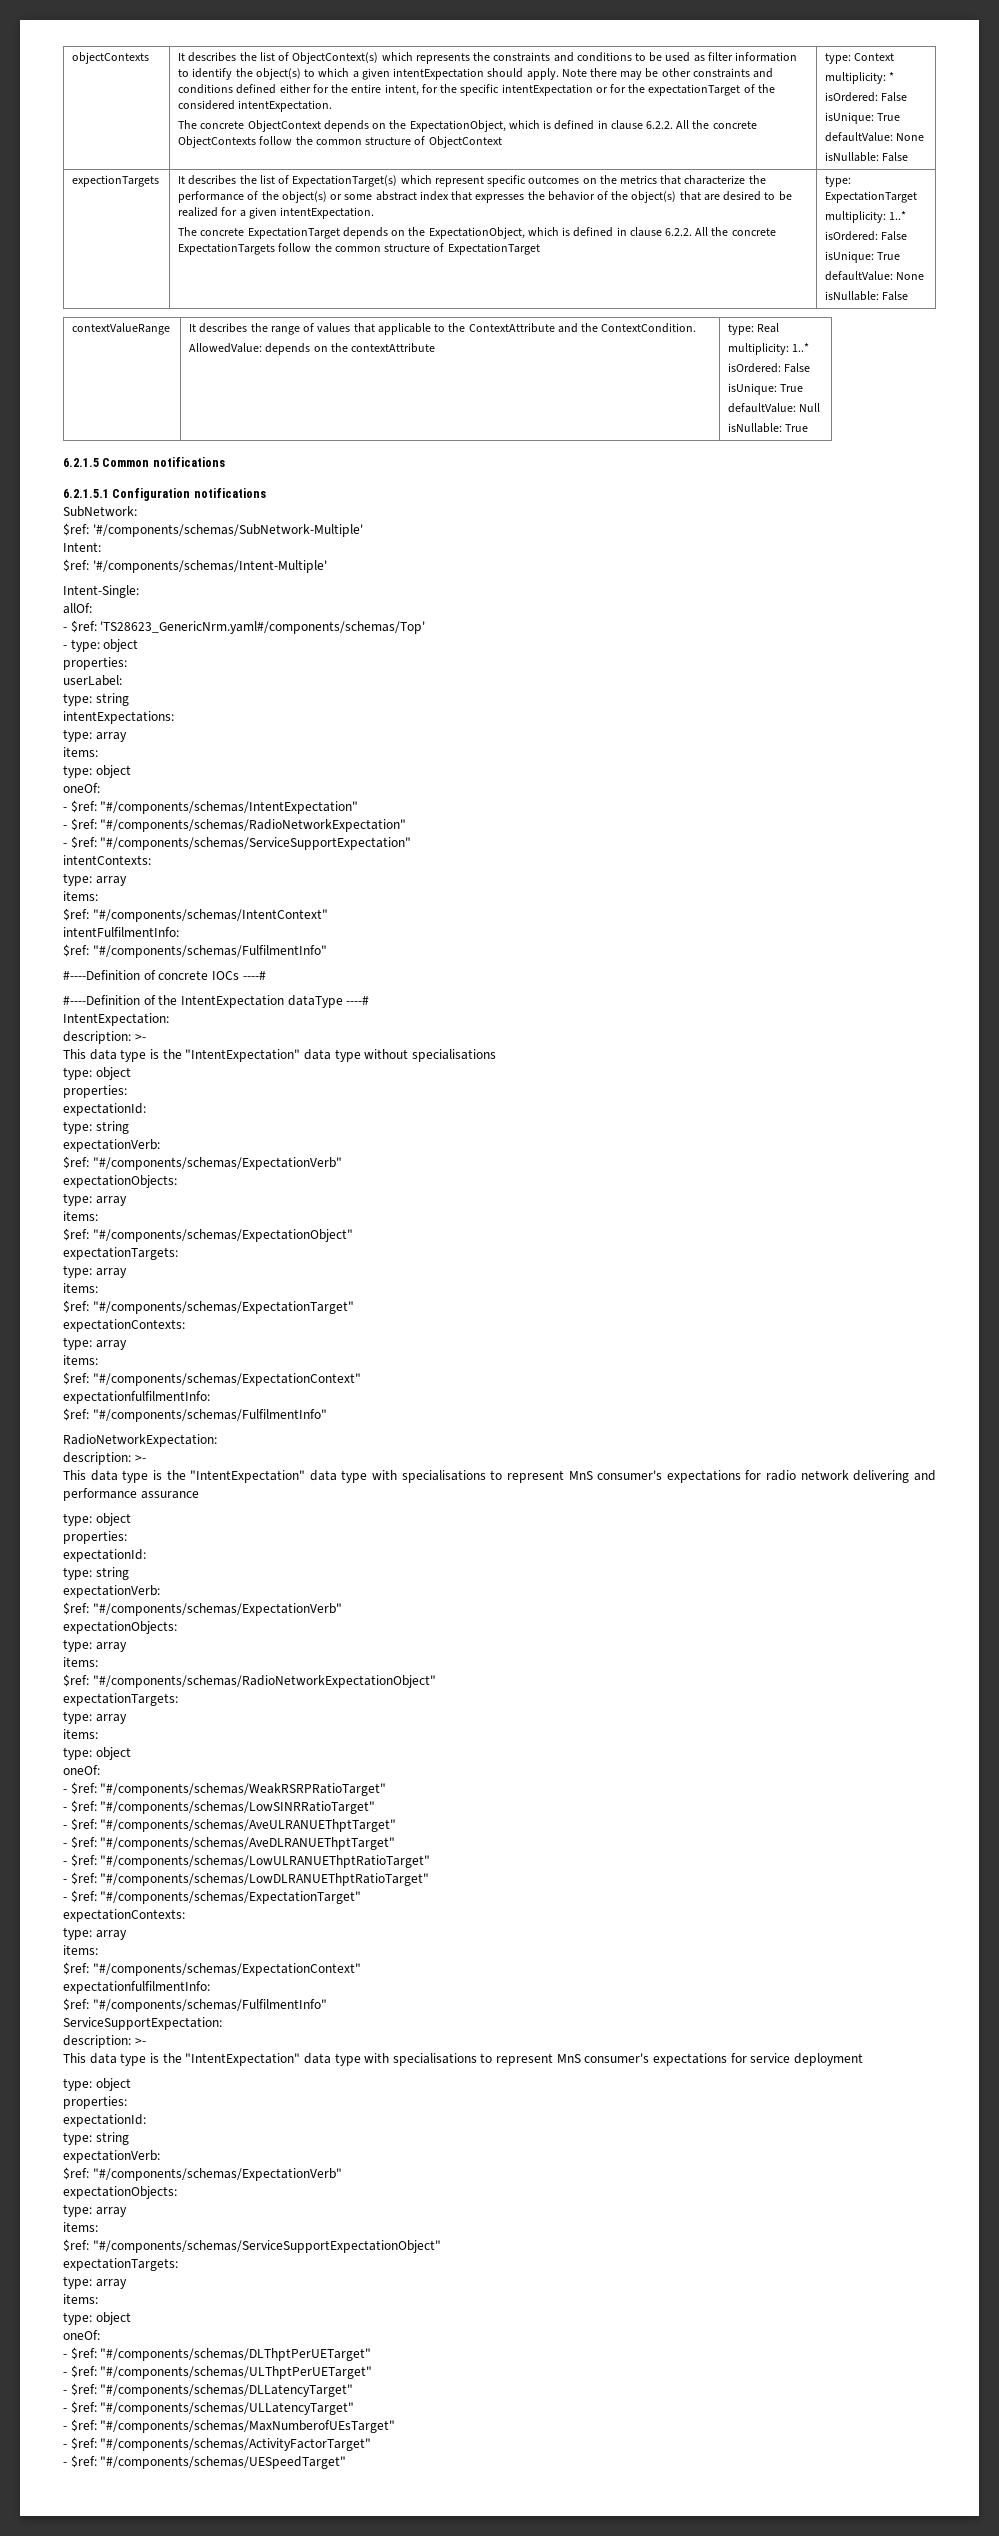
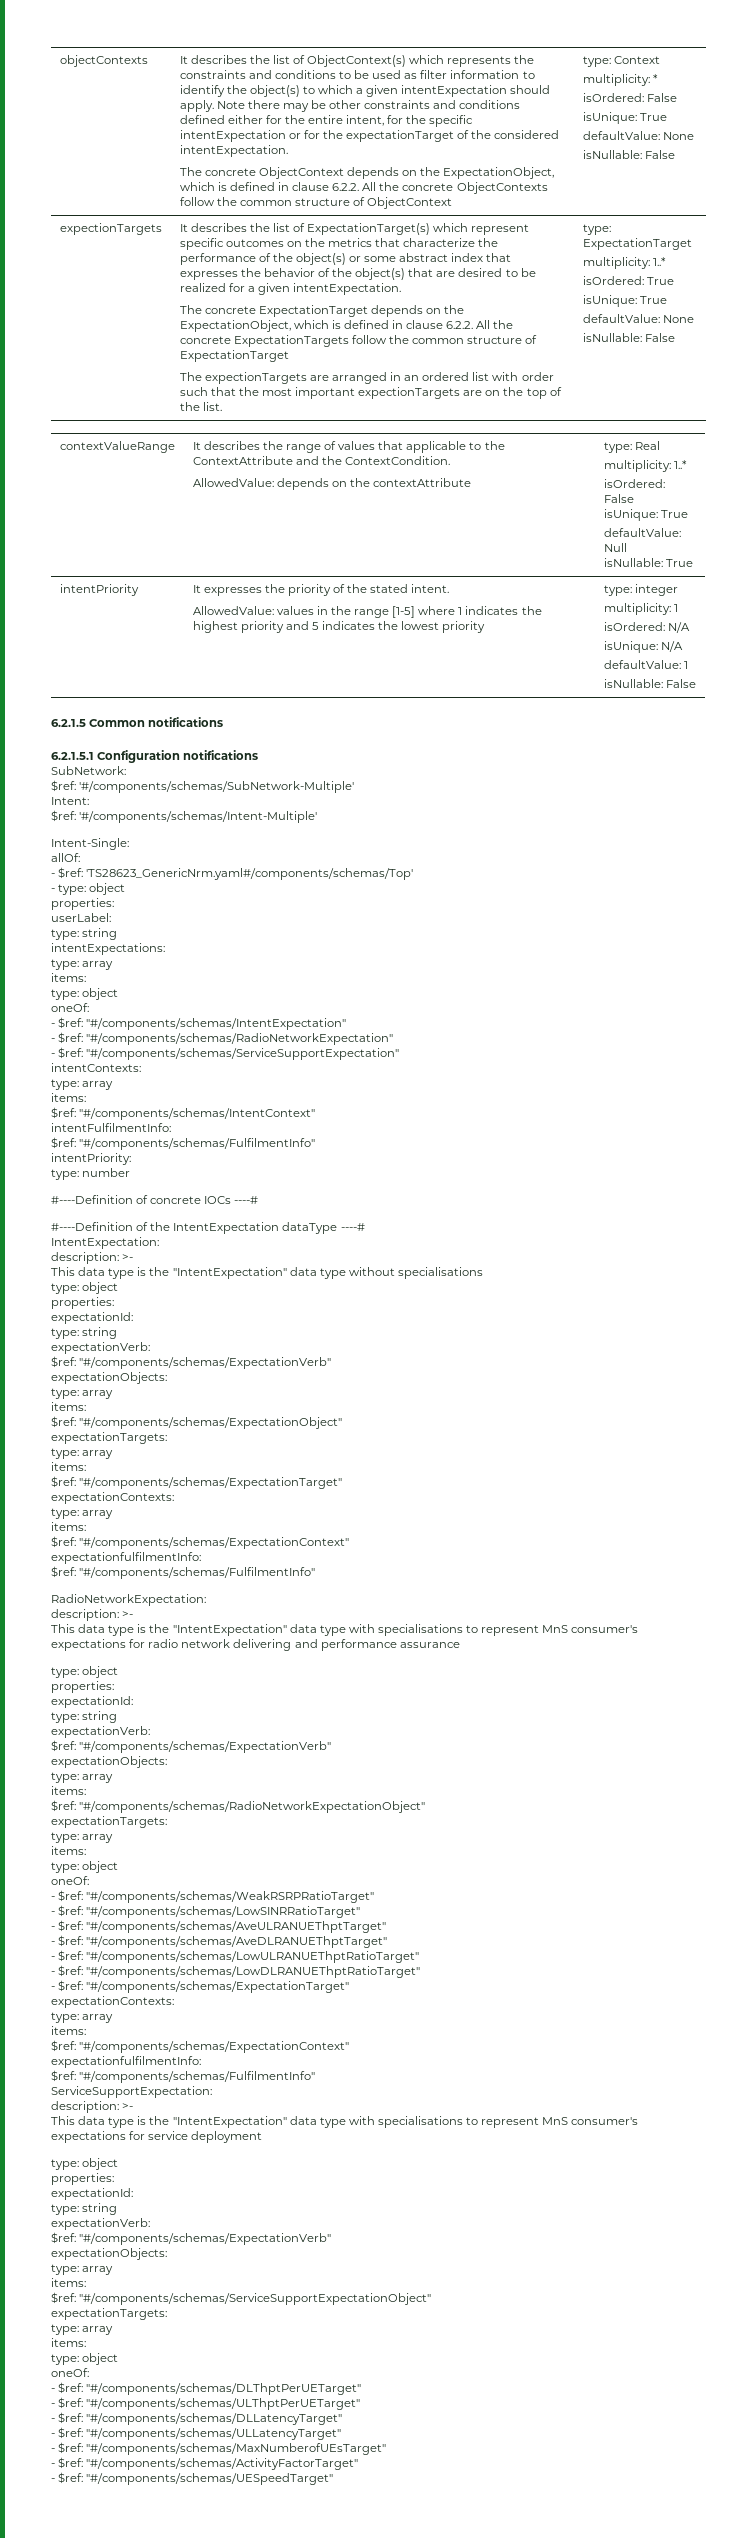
+ The expectionTargets are arranged in an ordered list with order such that the most important expectionTargets are on the top of the list.
  type: ExpectationTarget
  multiplicity: 1..*
- isOrdered: False
+ isOrdered: True
+ intentPriority | It expresses the priority of the stated intent.
+ AllowedValue: values in the range [1-5] where 1 indicates the highest priority and 5 indicates the lowest priority | type: integer
+ multiplicity: 1
+ isOrdered: N/A
+ isUnique: N/A
+ defaultValue: 1
+ isNullable: False
+ intentPriority:
+ type: number

